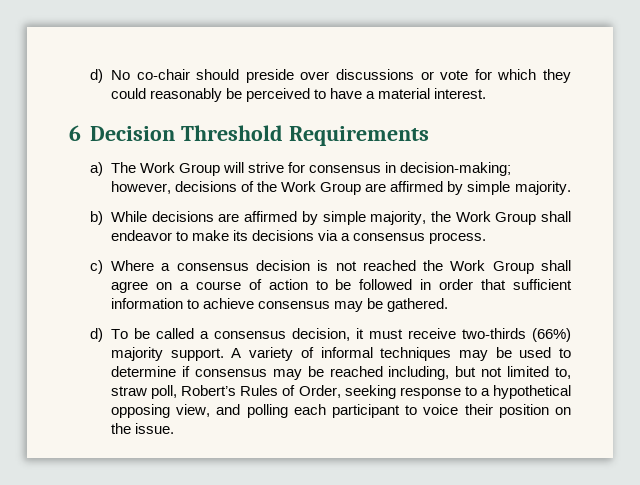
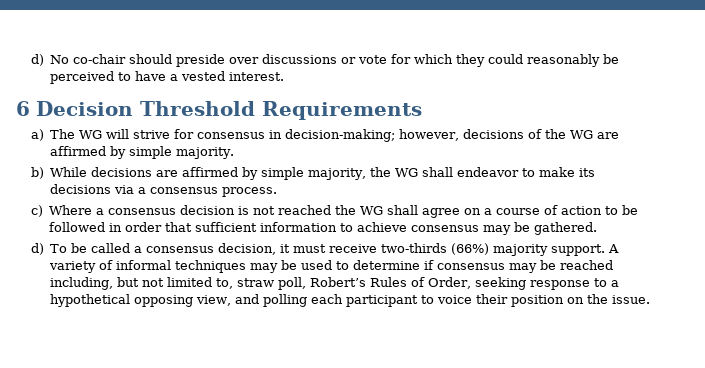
- d) No co-chair should preside over discussions or vote for which they could reasonably be perceived to have a material interest.
+ d) No co-chair should preside over discussions or vote for which they could reasonably be perceived to have a vested interest.
- a) The Work Group will strive for consensus in decision-making; however, decisions of the Work Group are affirmed by simple majority.
+ a) The WG will strive for consensus in decision-making; however, decisions of the WG are affirmed by simple majority.
- b) While decisions are affirmed by simple majority, the Work Group shall endeavor to make its decisions via a consensus process.
+ b) While decisions are affirmed by simple majority, the WG shall endeavor to make its decisions via a consensus process.
- c) Where a consensus decision is not reached the Work Group shall agree on a course of action to be followed in order that sufficient information to achieve consensus may be gathered.
+ c) Where a consensus decision is not reached the WG shall agree on a course of action to be followed in order that sufficient information to achieve consensus may be gathered.

